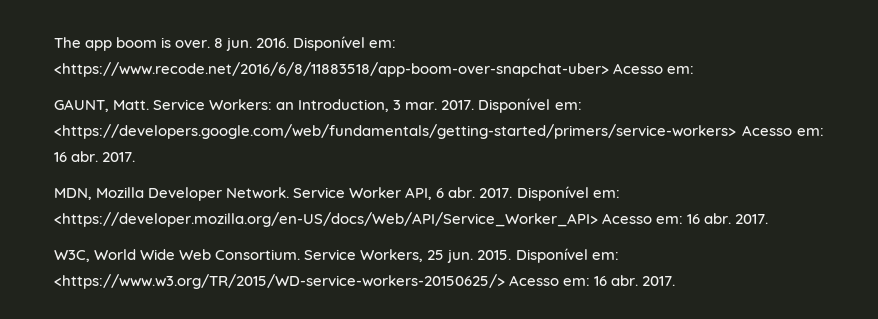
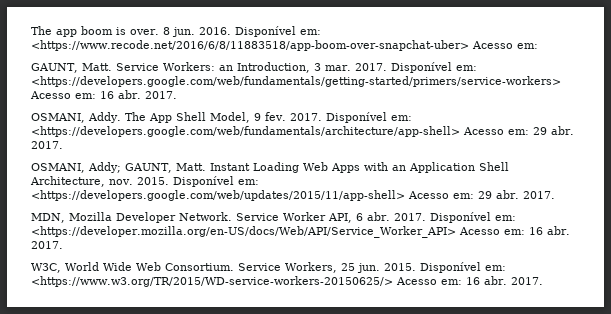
+ OSMANI, Addy. The App Shell Model, 9 fev. 2017. Disponível em: <https://developers.google.com/web/fundamentals/architecture/app-shell> Acesso em: 29 abr. 2017.
+ OSMANI, Addy; GAUNT, Matt. Instant Loading Web Apps with an Application Shell Architecture, nov. 2015. Disponível em: <https://developers.google.com/web/updates/2015/11/app-shell> Acesso em: 29 abr. 2017.

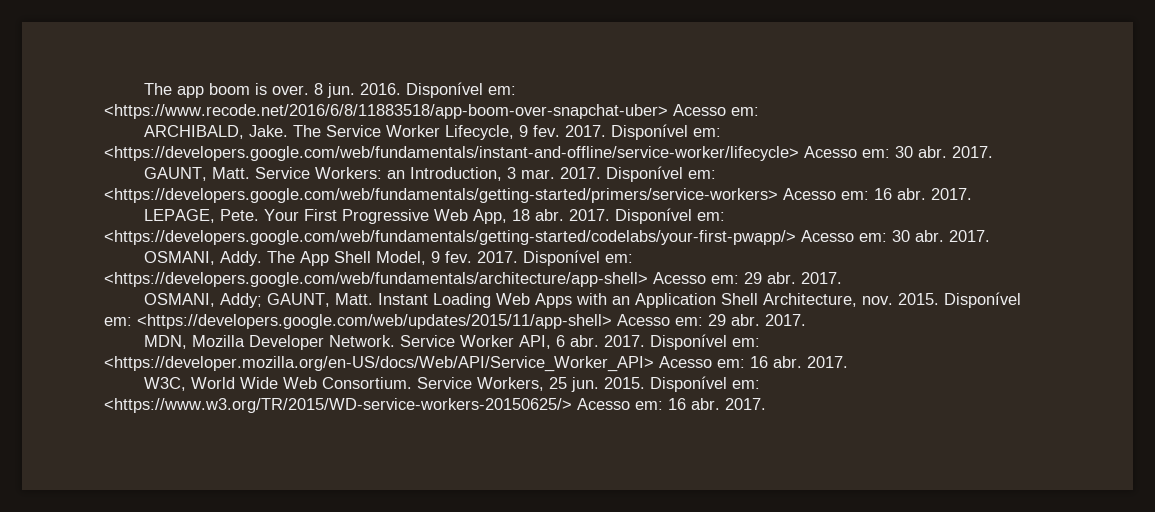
+ ARCHIBALD, Jake. The Service Worker Lifecycle, 9 fev. 2017. Disponível em: <https://developers.google.com/web/fundamentals/instant-and-offline/service-worker/lifecycle> Acesso em: 30 abr. 2017.
+ LEPAGE, Pete. Your First Progressive Web App, 18 abr. 2017. Disponível em: <https://developers.google.com/web/fundamentals/getting-started/codelabs/your-first-pwapp/> Acesso em: 30 abr. 2017.

